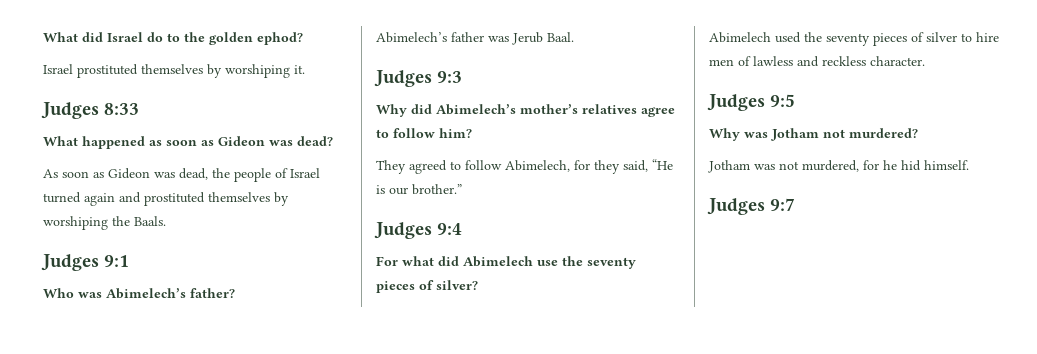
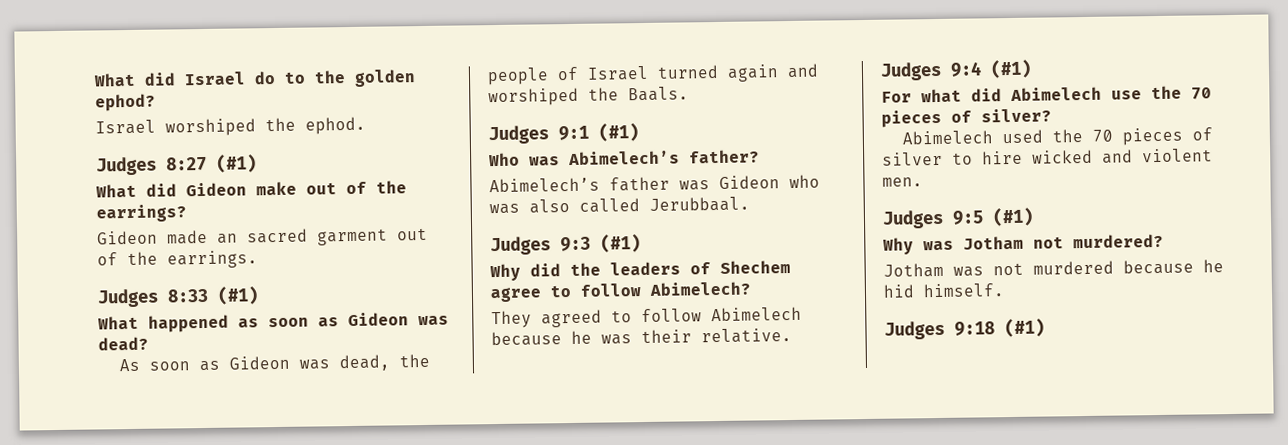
- Israel prostituted themselves by worshiping it.
+ Israel worshiped the ephod.
+ Judges 8:27 (#1)
+ What did Gideon make out of the earrings?
+ Gideon made an sacred garment out of the earrings.
- Judges 8:33
+ Judges 8:33 (#1)
- As soon as Gideon was dead, the people of Israel turned again and prostituted themselves by worshiping the Baals.
+ As soon as Gideon was dead, the people of Israel turned again and worshiped the Baals.
- Judges 9:1
+ Judges 9:1 (#1)
- Abimelech’s father was Jerub Baal.
+ Abimelech’s father was Gideon who was also called Jerubbaal.
- Judges 9:3
+ Judges 9:3 (#1)
- Why did Abimelech’s mother’s relatives agree to follow him?
+ Why did the leaders of Shechem agree to follow Abimelech?
- They agreed to follow Abimelech, for they said, “He is our brother.”
+ They agreed to follow Abimelech because he was their relative.
- Judges 9:4
+ Judges 9:4 (#1)
- For what did Abimelech use the seventy pieces of silver?
+ For what did Abimelech use the 70 pieces of silver?
- Abimelech used the seventy pieces of silver to hire men of lawless and reckless character.
+ Abimelech used the 70 pieces of silver to hire wicked and violent men.
- Judges 9:5
+ Judges 9:5 (#1)
- Jotham was not murdered, for he hid himself.
+ Jotham was not murdered because he hid himself.
- Judges 9:7
+ Judges 9:18 (#1)

